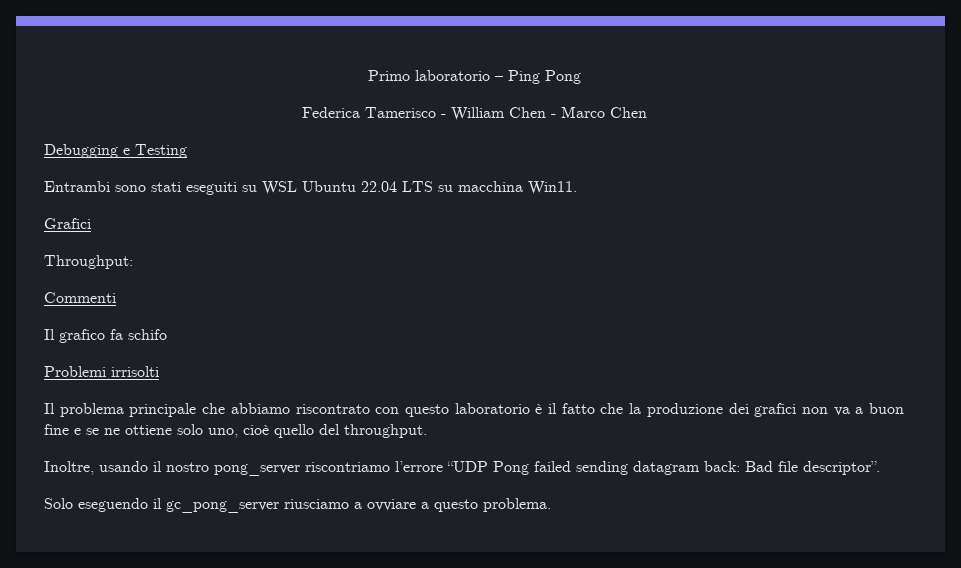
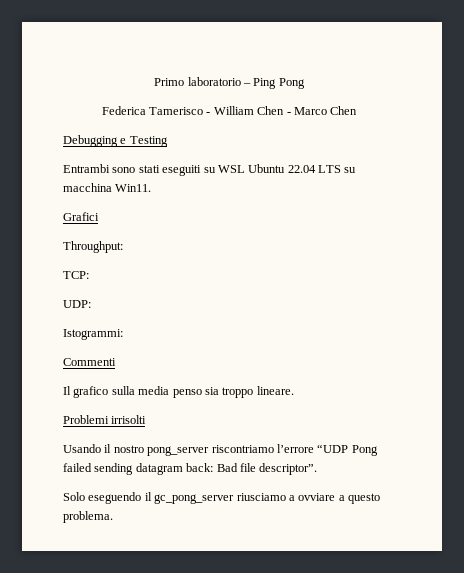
+ TCP:
+ UDP:
+ Istogrammi:
- Il grafico fa schifo
+ Il grafico sulla media penso sia troppo lineare.
  Problemi irrisolti
- Il problema principale che abbiamo riscontrato con questo laboratorio è il fatto che la produzione dei grafici non va a buon fine e se ne ottiene solo uno, cioè quello del throughput.
- Inoltre, usando il nostro pong_server riscontriamo l’errore “UDP Pong failed sending datagram back: Bad file descriptor”.
+ Usando il nostro pong_server riscontriamo l’errore “UDP Pong failed sending datagram back: Bad file descriptor”.

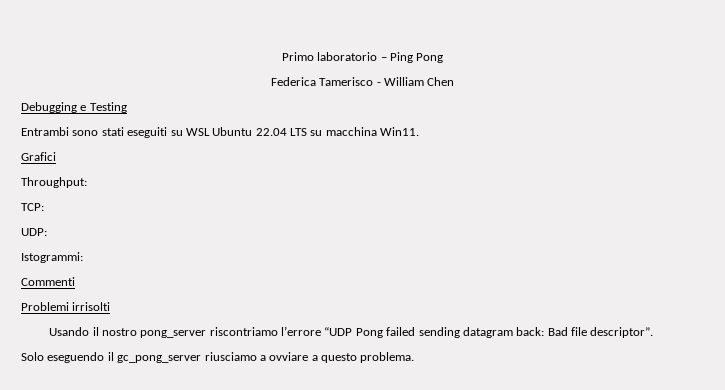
- Federica Tamerisco - William Chen - Marco Chen
+ Federica Tamerisco - William Chen
- Il grafico sulla media penso sia troppo lineare.

